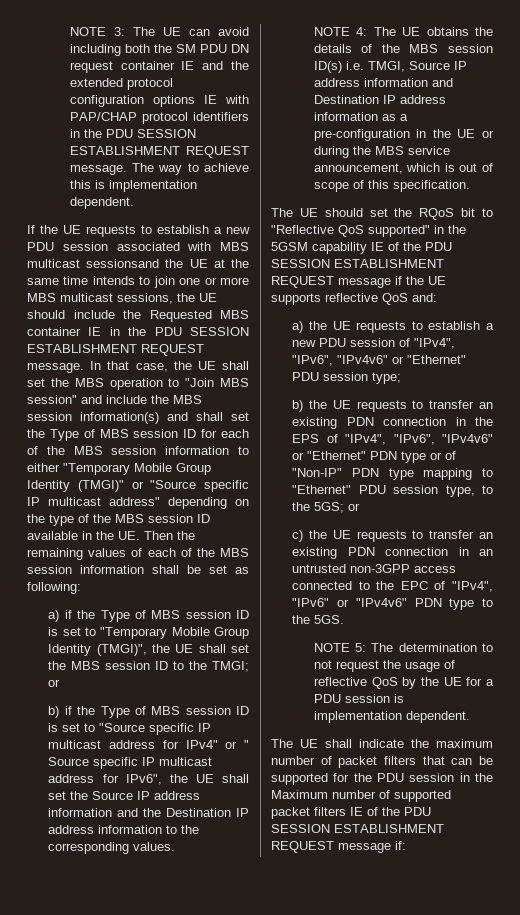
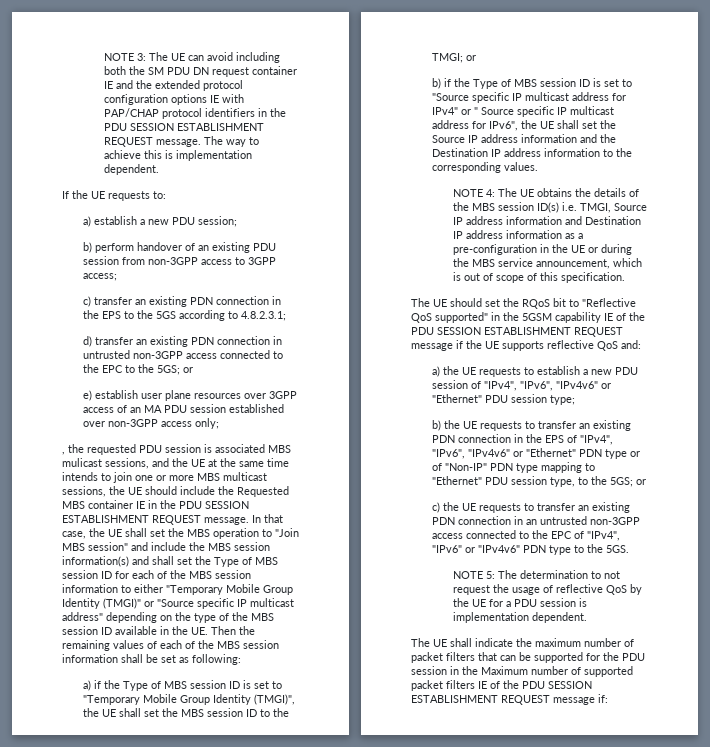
- If the UE requests to establish a new PDU session associated with MBS multicast sessionsand the UE at the same time intends to join one or more MBS multicast sessions, the UE should include the Requested MBS container IE in the PDU SESSION ESTABLISHMENT REQUEST message.
+ If the UE requests to:
+ a) establish a new PDU session;
+ b) perform handover of an existing PDU session from non-3GPP access to 3GPP access;
+ c) transfer an existing PDN connection in the EPS to the 5GS according to 4.8.2.3.1;
+ d) transfer an existing PDN connection in untrusted non-3GPP access connected to the EPC to the 5GS; or
+ e) establish user plane resources over 3GPP access of an MA PDU session established over non-3GPP access only;
+ , the requested PDU session is associated MBS mulicast sessions, and the UE at the same time intends to join one or more MBS multicast sessions, the UE should include the Requested MBS container IE in the PDU SESSION ESTABLISHMENT REQUEST message.

